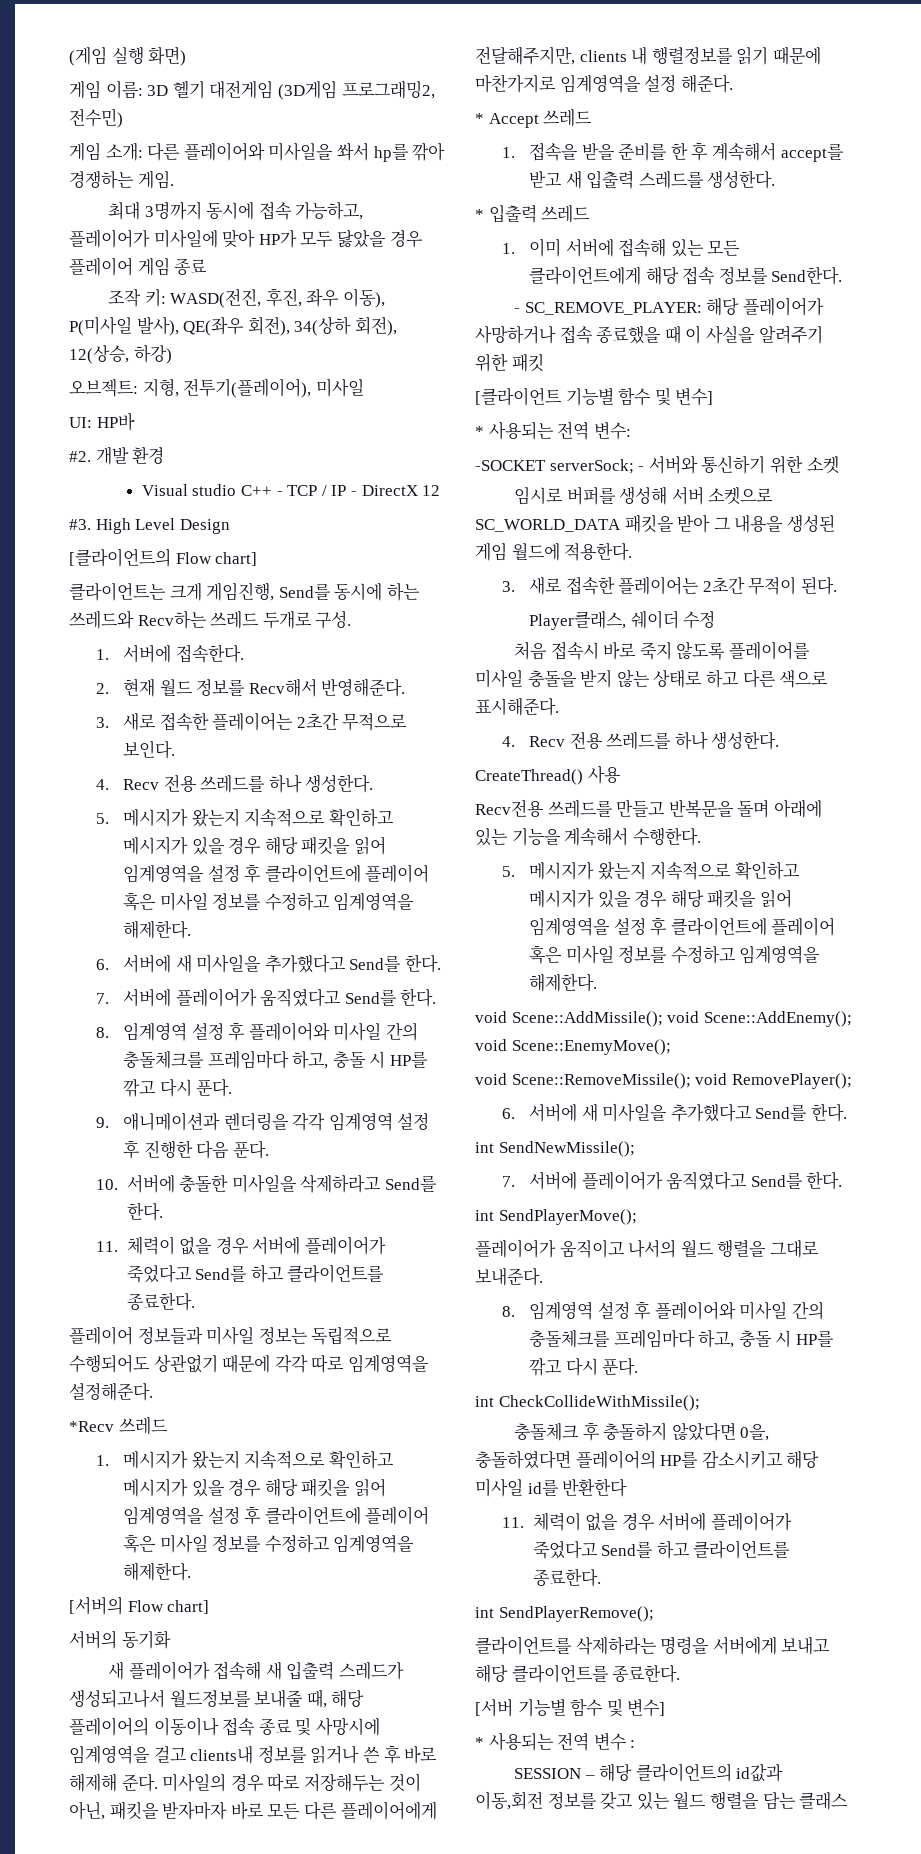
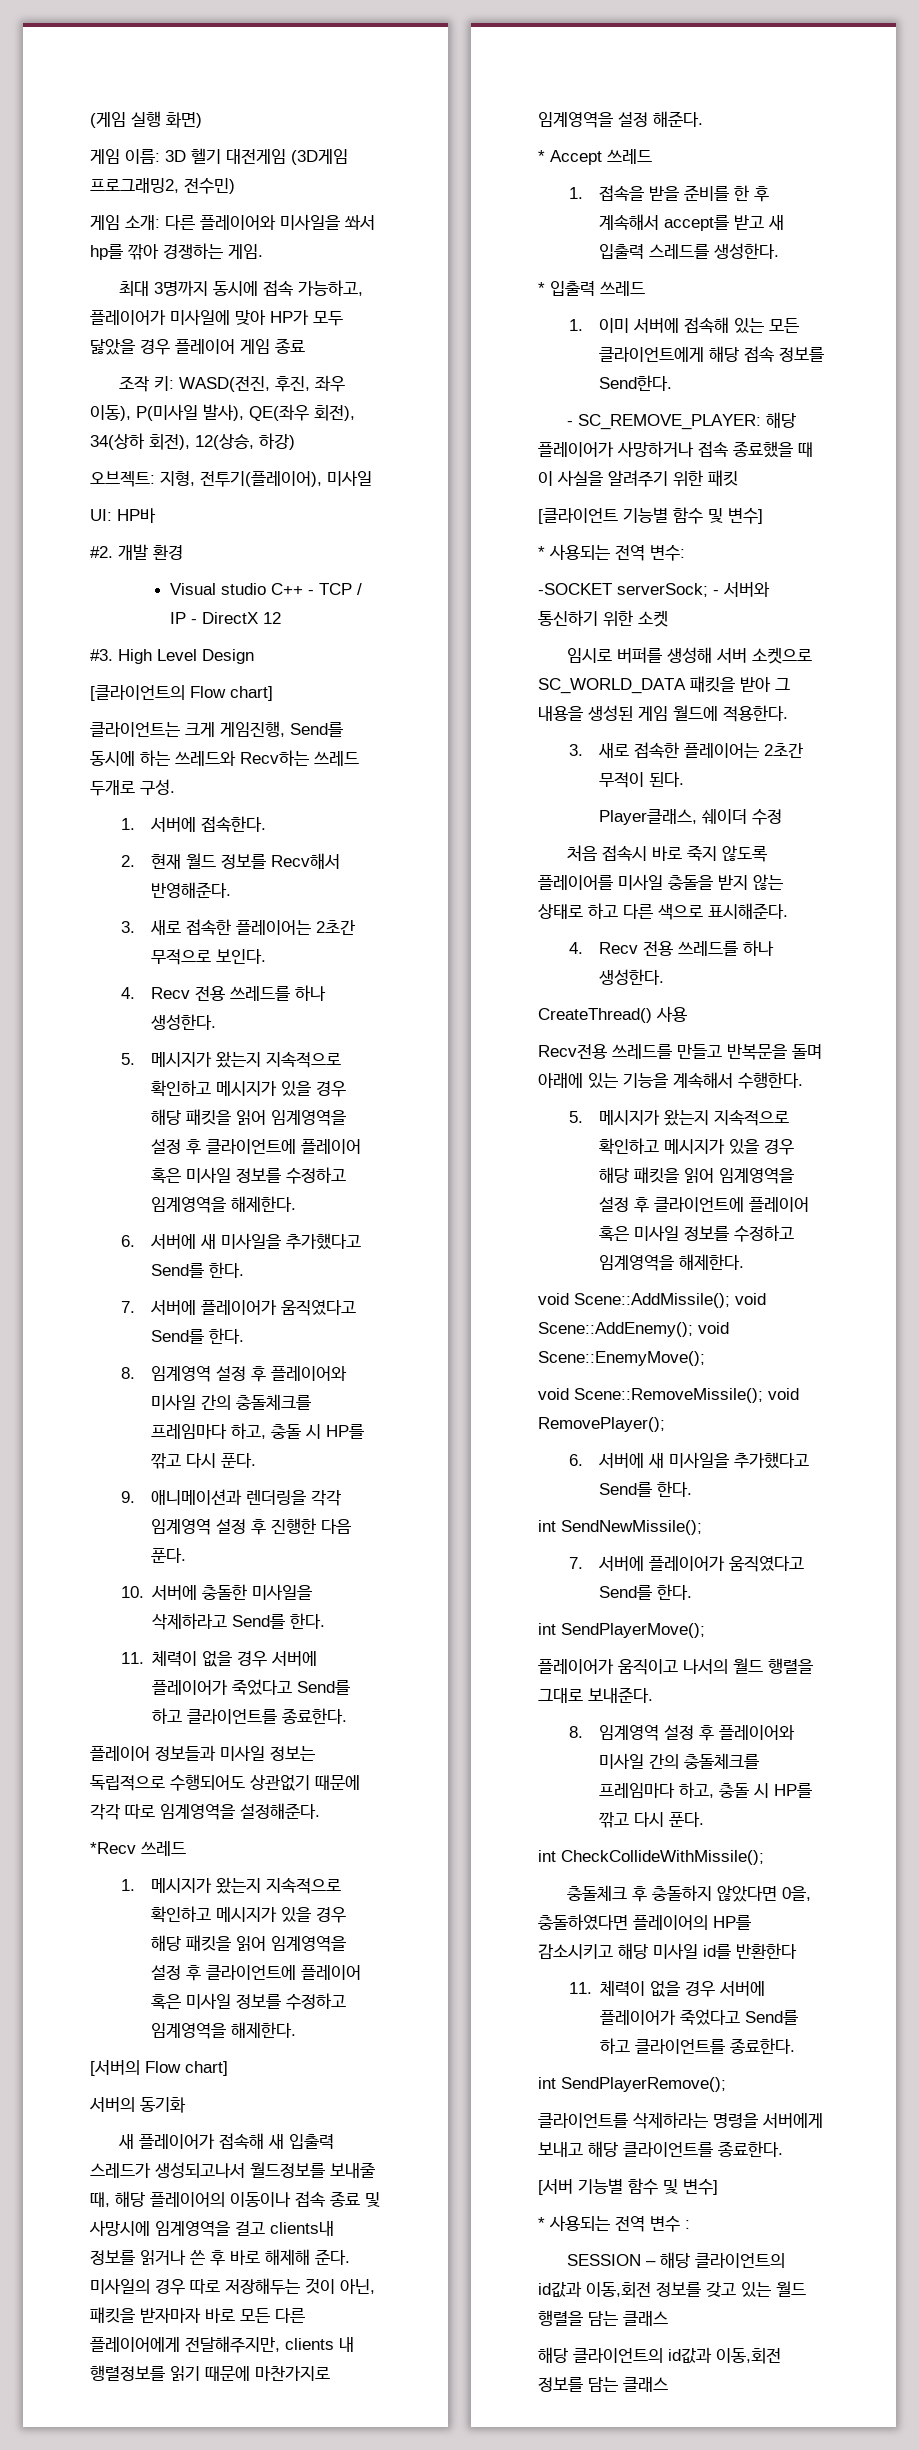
+ 해당 클라이언트의 id값과 이동,회전 정보를 담는 클래스

